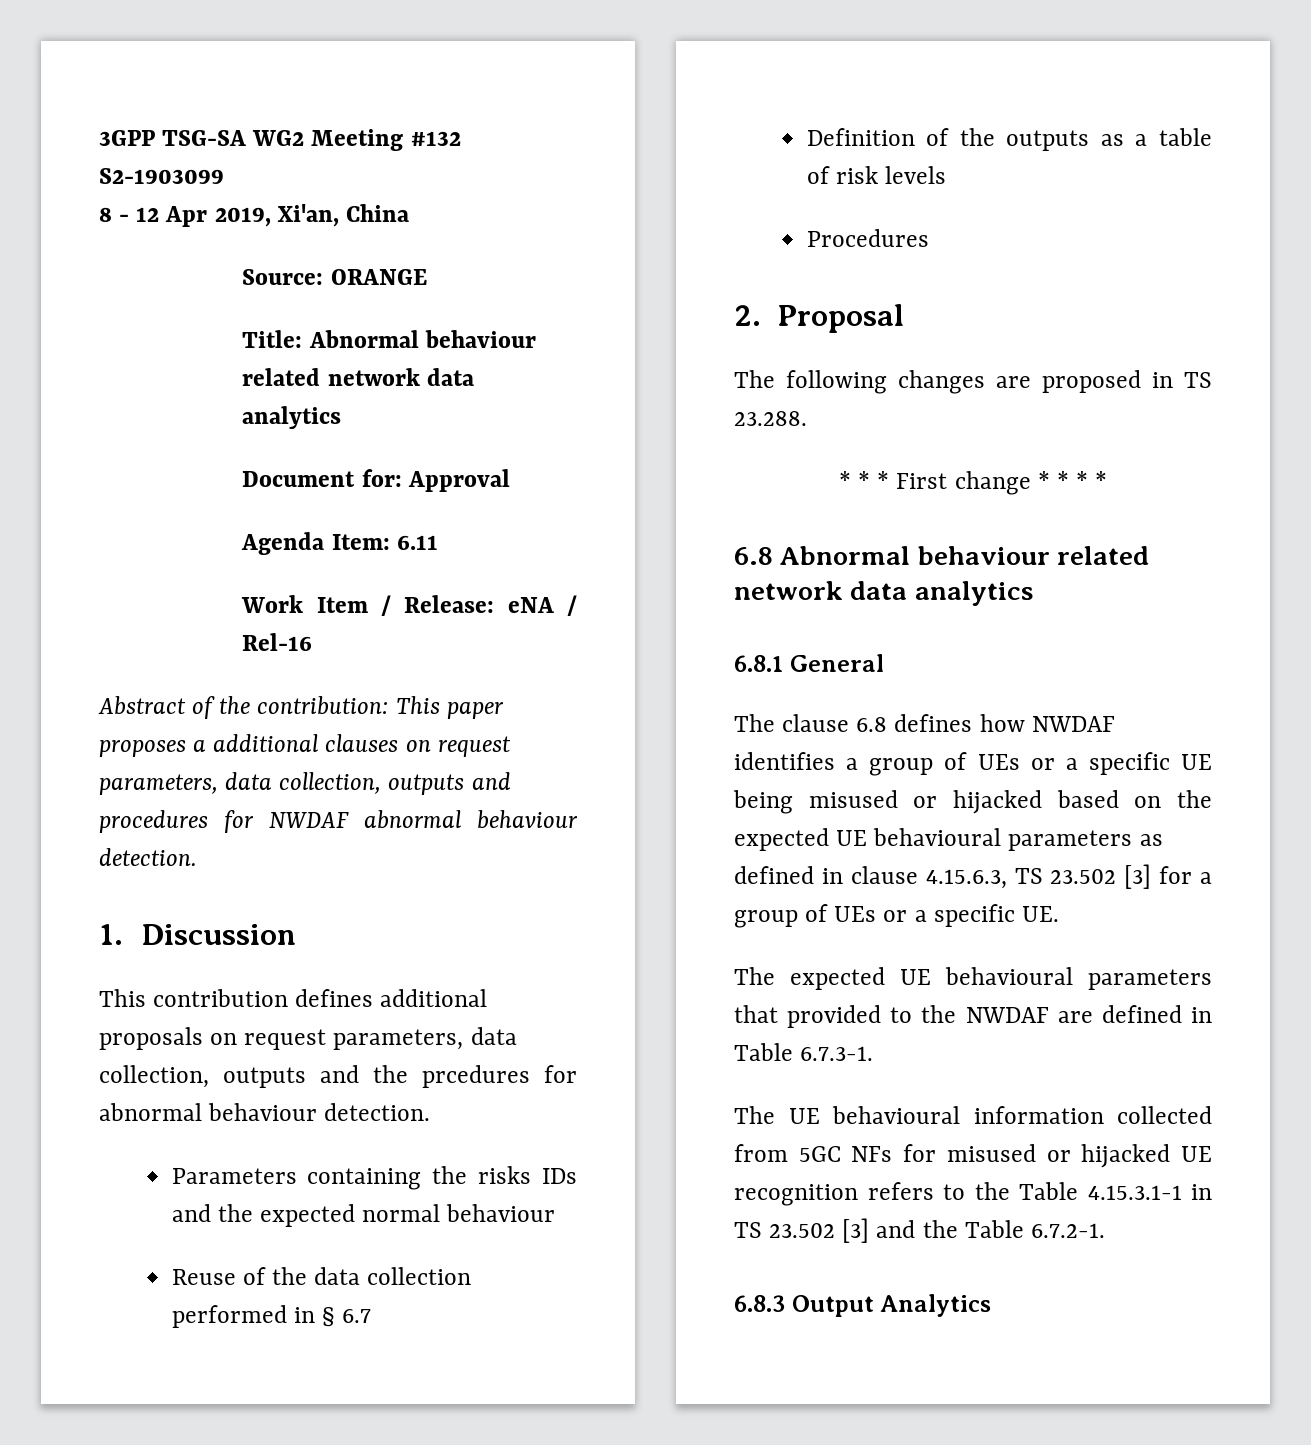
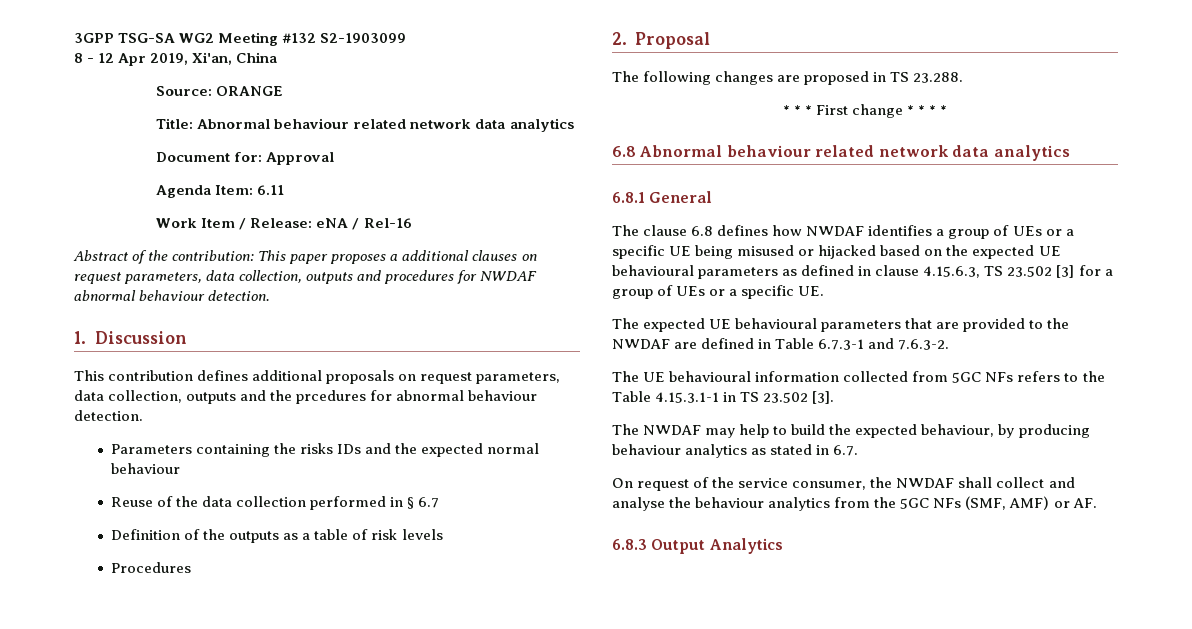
- The expected UE behavioural parameters that provided to the NWDAF are defined in Table 6.7.3-1.
+ The expected UE behavioural parameters that are provided to the NWDAF are defined in Table 6.7.3-1 and 7.6.3-2.
- The UE behavioural information collected from 5GC NFs for misused or hijacked UE recognition refers to the Table 4.15.3.1-1 in TS 23.502 [3] and the Table 6.7.2-1.
+ The UE behavioural information collected from 5GC NFs refers to the Table 4.15.3.1-1 in TS 23.502 [3].
+ The NWDAF may help to build the expected behaviour, by producing behaviour analytics as stated in 6.7.
+ On request of the service consumer, the NWDAF shall collect and analyse the behaviour analytics from the 5GC NFs (SMF, AMF) or AF.

